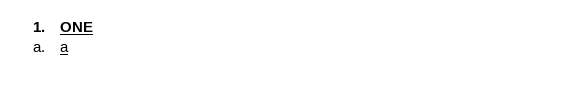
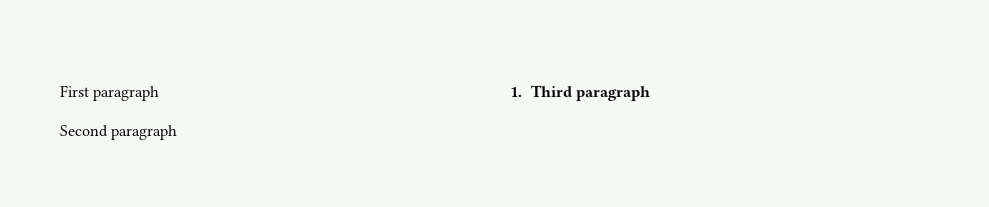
- 1. ONE
- a. a
+ First paragraph
+ Second paragraph
+ 1. Third paragraph

